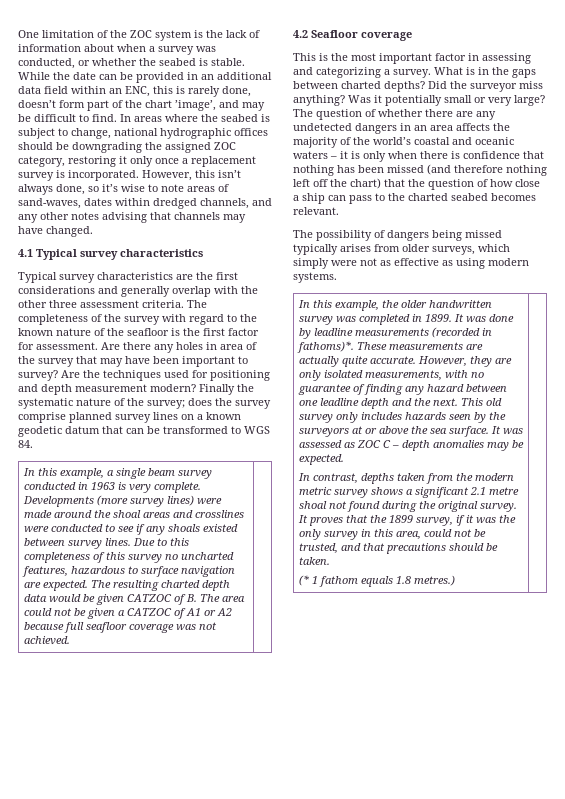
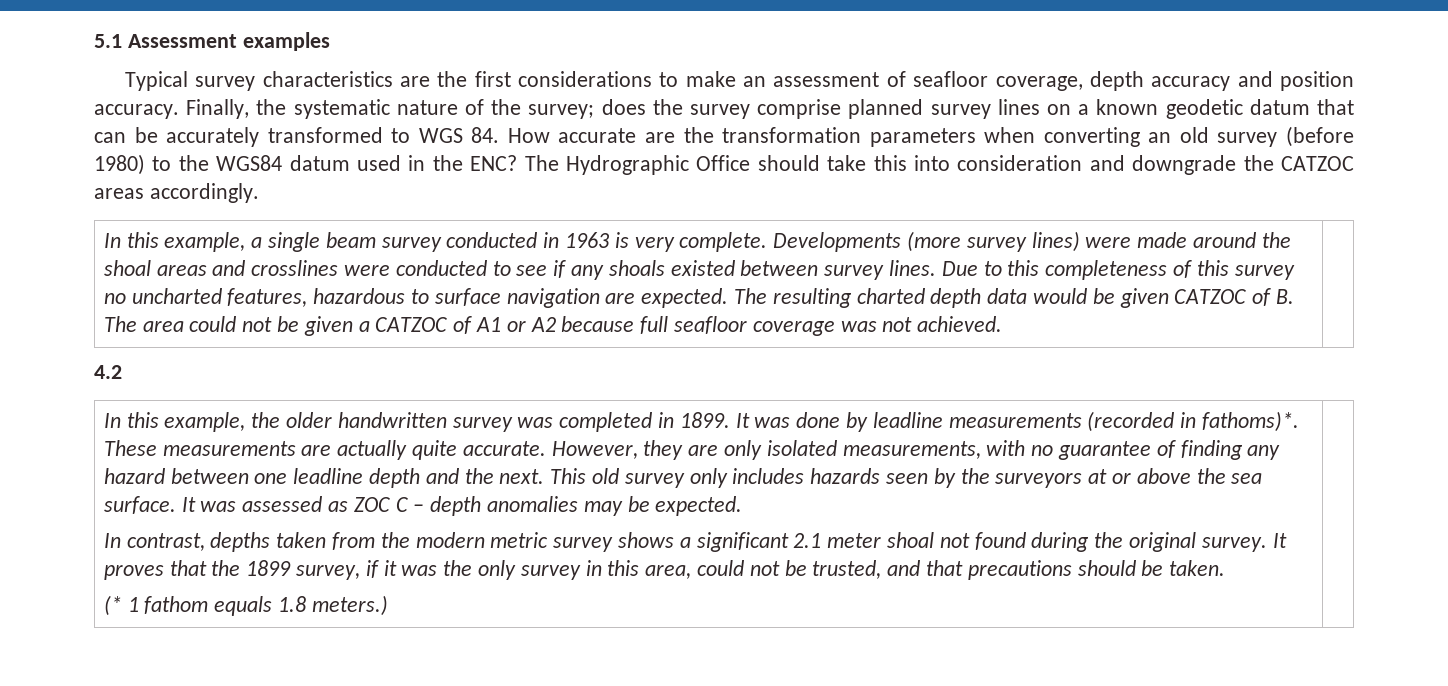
- One limitation of the ZOC system is the lack of information about when a survey was conducted, or whether the seabed is stable. While the date can be provided in an additional data field within an ENC, this is rarely done, doesn’t form part of the chart ’image’, and may be difficult to find. In areas where the seabed is subject to change, national hydrographic offices should be downgrading the assigned ZOC category, restoring it only once a replacement survey is incorporated. However, this isn’t always done, so it’s wise to note areas of sand-waves, dates within dredged channels, and any other notes advising that channels may have changed.
- 4.1 Typical survey characteristics
+ 5.1 Assessment examples
- Typical survey characteristics are the first considerations and generally overlap with the other three assessment criteria. The completeness of the survey with regard to the known nature of the seafloor is the first factor for assessment. Are there any holes in area of the survey that may have been important to survey? Are the techniques used for positioning and depth measurement modern? Finally the systematic nature of the survey; does the survey comprise planned survey lines on a known geodetic datum that can be transformed to WGS 84.
+ Typical survey characteristics are the first considerations to make an assessment of seafloor coverage, depth accuracy and position accuracy. Finally, the systematic nature of the survey; does the survey comprise planned survey lines on a known geodetic datum that can be accurately transformed to WGS 84. How accurate are the transformation parameters when converting an old survey (before 1980) to the WGS84 datum used in the ENC? The Hydrographic Office should take this into consideration and downgrade the CATZOC areas accordingly.
- 4.2 Seafloor coverage
- This is the most important factor in assessing and categorizing a survey. What is in the gaps between charted depths? Did the surveyor miss anything? Was it potentially small or very large? The question of whether there are any undetected dangers in an area affects the majority of the world’s coastal and oceanic waters – it is only when there is confidence that nothing has been missed (and therefore nothing left off the chart) that the question of how close a ship can pass to the charted seabed becomes relevant.
- The possibility of dangers being missed typically arises from older surveys, which simply were not as effective as using modern systems.
+ 4.2
- In contrast, depths taken from the modern metric survey shows a significant 2.1 metre shoal not found during the original survey.
+ In contrast, depths taken from the modern metric survey shows a significant 2.1 meter shoal not found during the original survey.
- (* 1 fathom equals 1.8 metres.)
+ (* 1 fathom equals 1.8 meters.)

